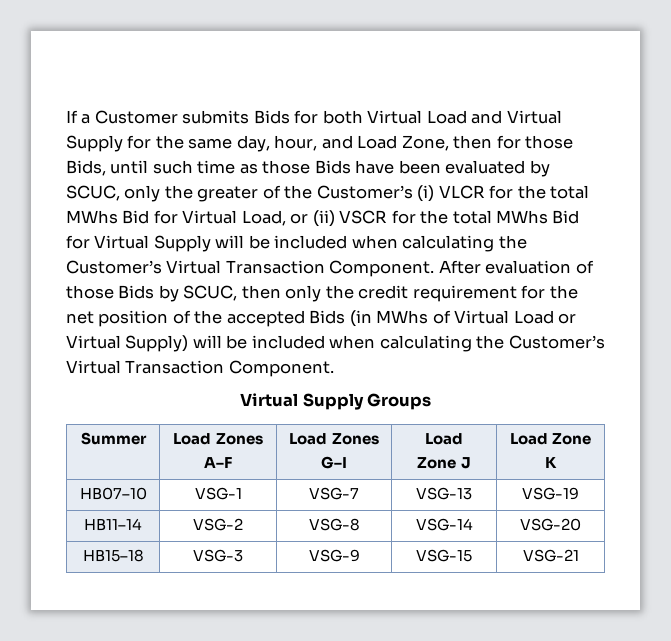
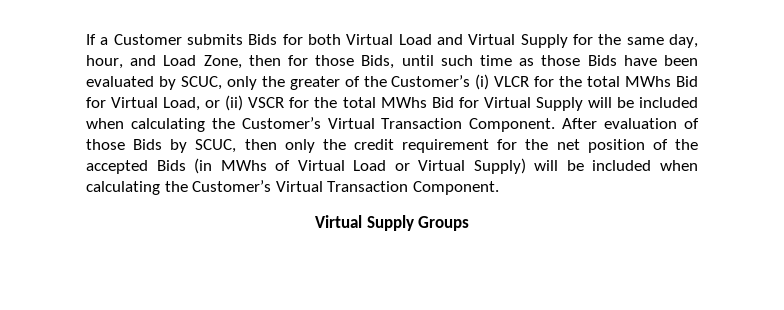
- Summer | Load Zones A–F | Load Zones G–I | Load Zone J | Load Zone K
- HB07–10 | VSG-1 | VSG-7 | VSG-13 | VSG-19
- HB11–14 | VSG-2 | VSG-8 | VSG-14 | VSG-20
- HB15–18 | VSG-3 | VSG-9 | VSG-15 | VSG-21

